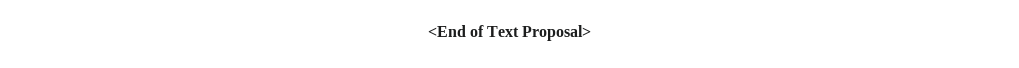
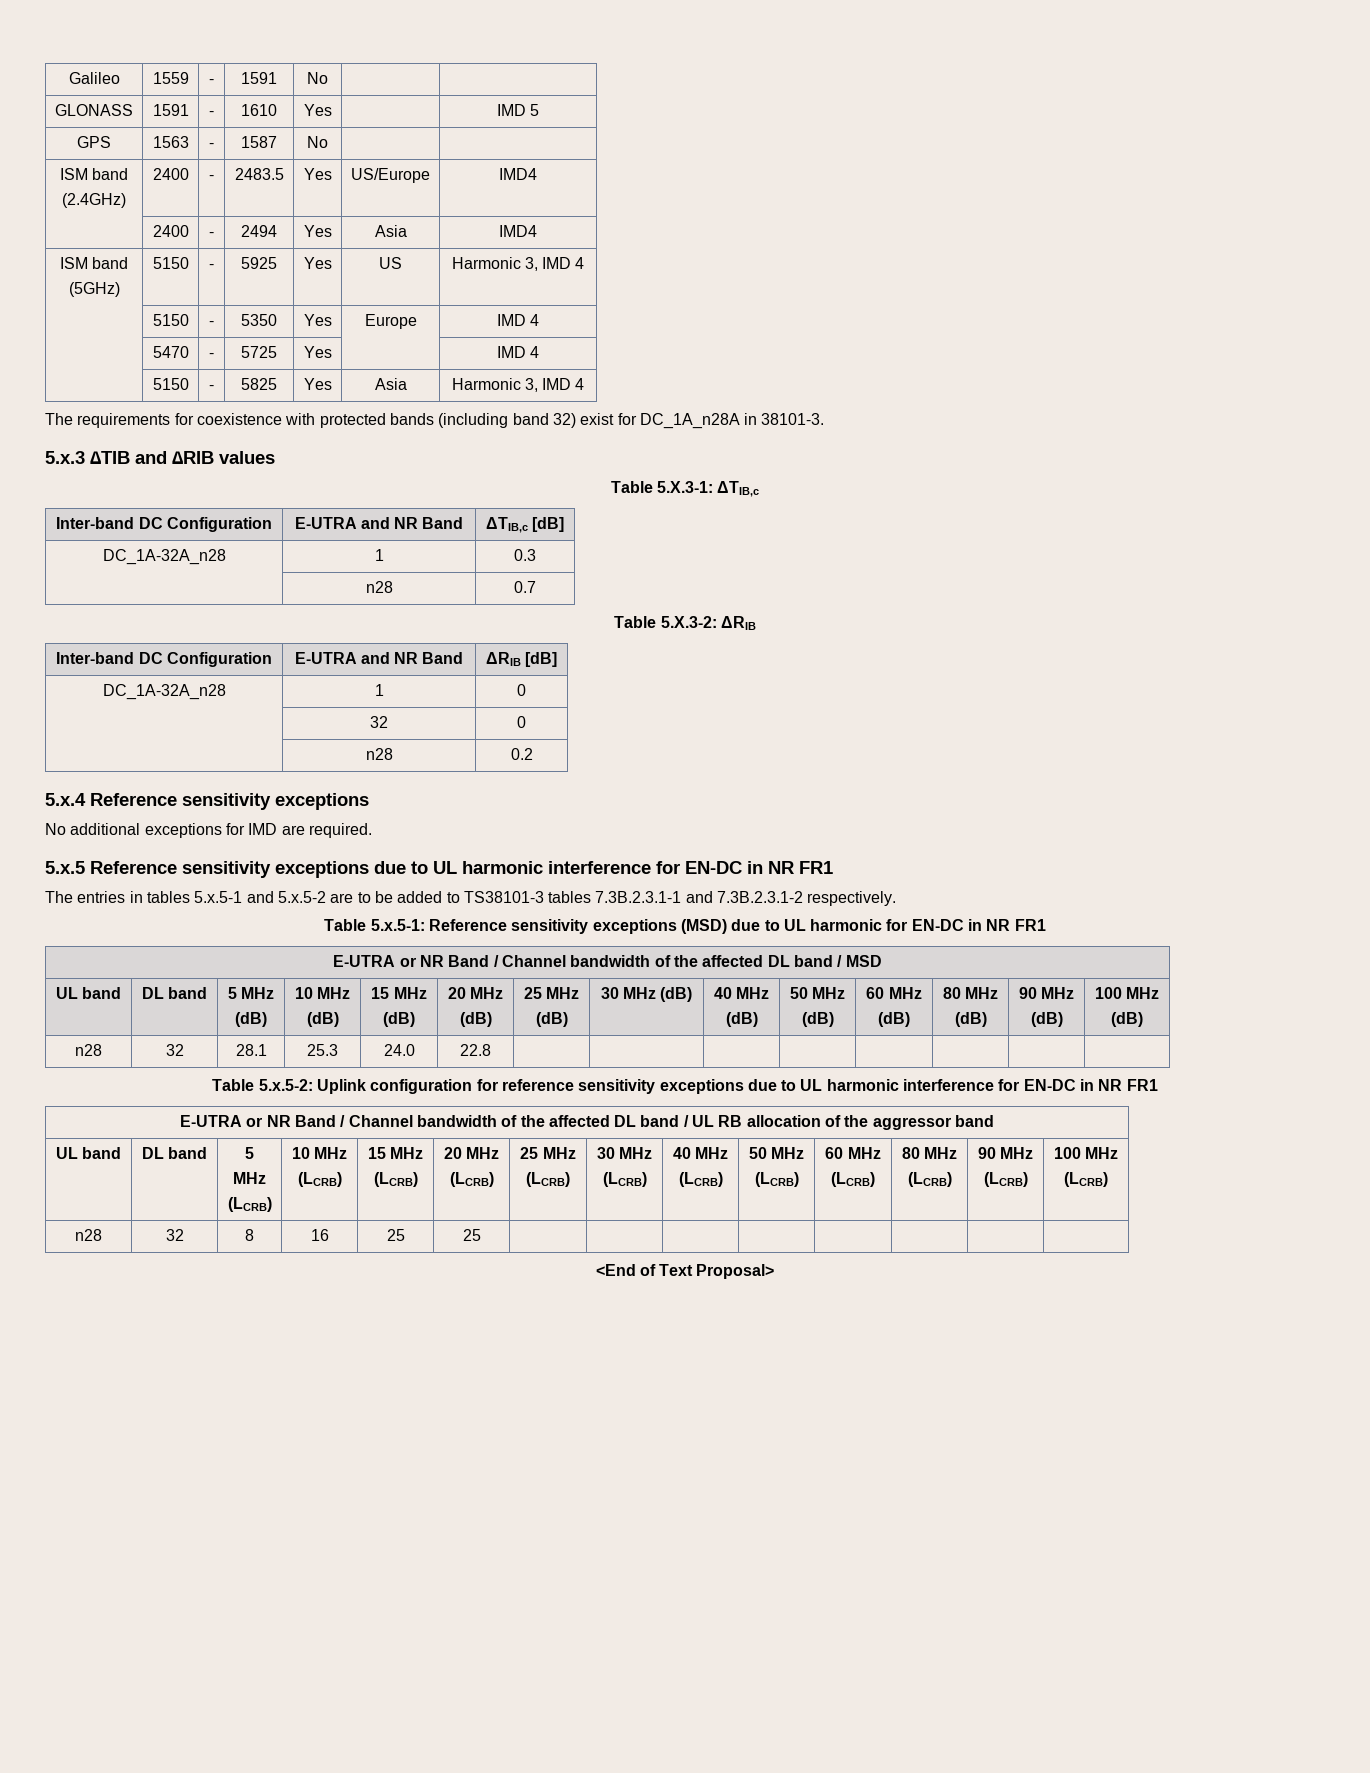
+ Galileo | 1559 | - | 1591 | No | |
+ GLONASS | 1591 | - | 1610 | Yes | | IMD 5
+ GPS | 1563 | - | 1587 | No | |
+ ISM band
+ (2.4GHz) | 2400 | - | 2483.5 | Yes | US/Europe | IMD4
+ | 2400 | - | 2494 | Yes | Asia | IMD4
+ ISM band
+ (5GHz) | 5150 | - | 5925 | Yes | US | Harmonic 3, IMD 4
+ | 5150 | - | 5350 | Yes | Europe | IMD 4
+ | 5470 | - | 5725 | Yes | | IMD 4
+ | 5150 | - | 5825 | Yes | Asia | Harmonic 3, IMD 4
+ The requirements for coexistence with protected bands (including band 32) exist for DC_1A_n28A in 38101-3.
+ 5.x.3 ∆TIB and ∆RIB values
+ Table 5.X.3-1: ΔTIB,c
+ Inter-band DC Configuration | E-UTRA and NR Band | ΔTIB,c [dB]
+ DC_1A-32A_n28 | 1 | 0.3
+ | n28 | 0.7
+ Table 5.X.3-2: ΔRIB
+ Inter-band DC Configuration | E-UTRA and NR Band | ΔRIB [dB]
+ DC_1A-32A_n28 | 1 | 0
+ | 32 | 0
+ | n28 | 0.2
+ 5.x.4 Reference sensitivity exceptions
+ No additional exceptions for IMD are required.
+ 5.x.5 Reference sensitivity exceptions due to UL harmonic interference for EN-DC in NR FR1
+ The entries in tables 5.x.5-1 and 5.x.5-2 are to be added to TS38101-3 tables 7.3B.2.3.1-1 and 7.3B.2.3.1-2 respectively.
+ Table 5.x.5-1: Reference sensitivity exceptions (MSD) due to UL harmonic for EN-DC in NR FR1
+ E-UTRA or NR Band / Channel bandwidth of the affected DL band / MSD
+ UL band | DL band | 5 MHz
+ (dB) | 10 MHz
+ (dB) | 15 MHz
+ (dB) | 20 MHz
+ (dB) | 25 MHz
+ (dB) | 30 MHz (dB) | 40 MHz
+ (dB) | 50 MHz
+ (dB) | 60 MHz
+ (dB) | 80 MHz
+ (dB) | 90 MHz
+ (dB) | 100 MHz
+ (dB)
+ n28 | 32 | 28.1 | 25.3 | 24.0 | 22.8 | | | | | | | |
+ Table 5.x.5-2: Uplink configuration for reference sensitivity exceptions due to UL harmonic interference for EN-DC in NR FR1
+ E-UTRA or NR Band / Channel bandwidth of the affected DL band / UL RB allocation of the aggressor band
+ UL band | DL band | 5
+ MHz
+ (LCRB) | 10 MHz
+ (LCRB) | 15 MHz
+ (LCRB) | 20 MHz
+ (LCRB) | 25 MHz
+ (LCRB) | 30 MHz
+ (LCRB) | 40 MHz
+ (LCRB) | 50 MHz
+ (LCRB) | 60 MHz
+ (LCRB) | 80 MHz
+ (LCRB) | 90 MHz
+ (LCRB) | 100 MHz
+ (LCRB)
+ n28 | 32 | 8 | 16 | 25 | 25 | | | | | | | |

